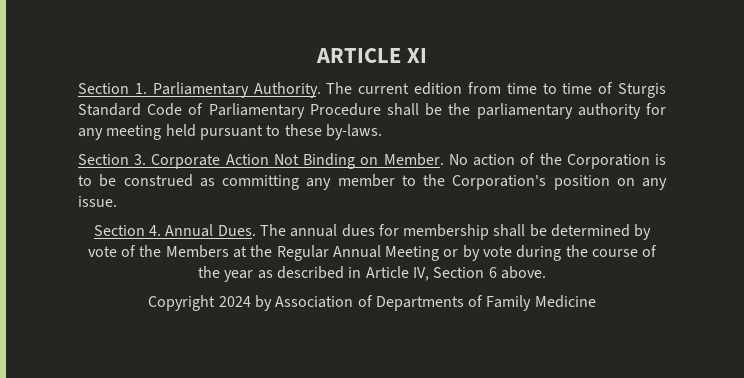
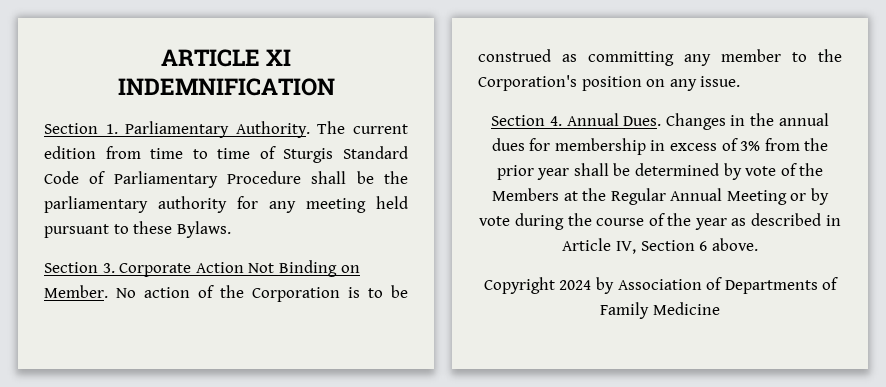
+ INDEMNIFICATION
- The current edition from time to time of Sturgis Standard Code of Parliamentary Procedure shall be the parliamentary authority for any meeting held pursuant to these by-laws.
+ The current edition from time to time of Sturgis Standard Code of Parliamentary Procedure shall be the parliamentary authority for any meeting held pursuant to these Bylaws.
- The annual dues for membership shall be determined by vote of the Members at the Regular Annual Meeting or by vote during the course of the year as described in Article IV, Section 6 above.
+ Changes in the annual dues for membership in excess of 3% from the prior year shall be determined by vote of the Members at the Regular Annual Meeting or by vote during the course of the year as described in Article IV, Section 6 above.

